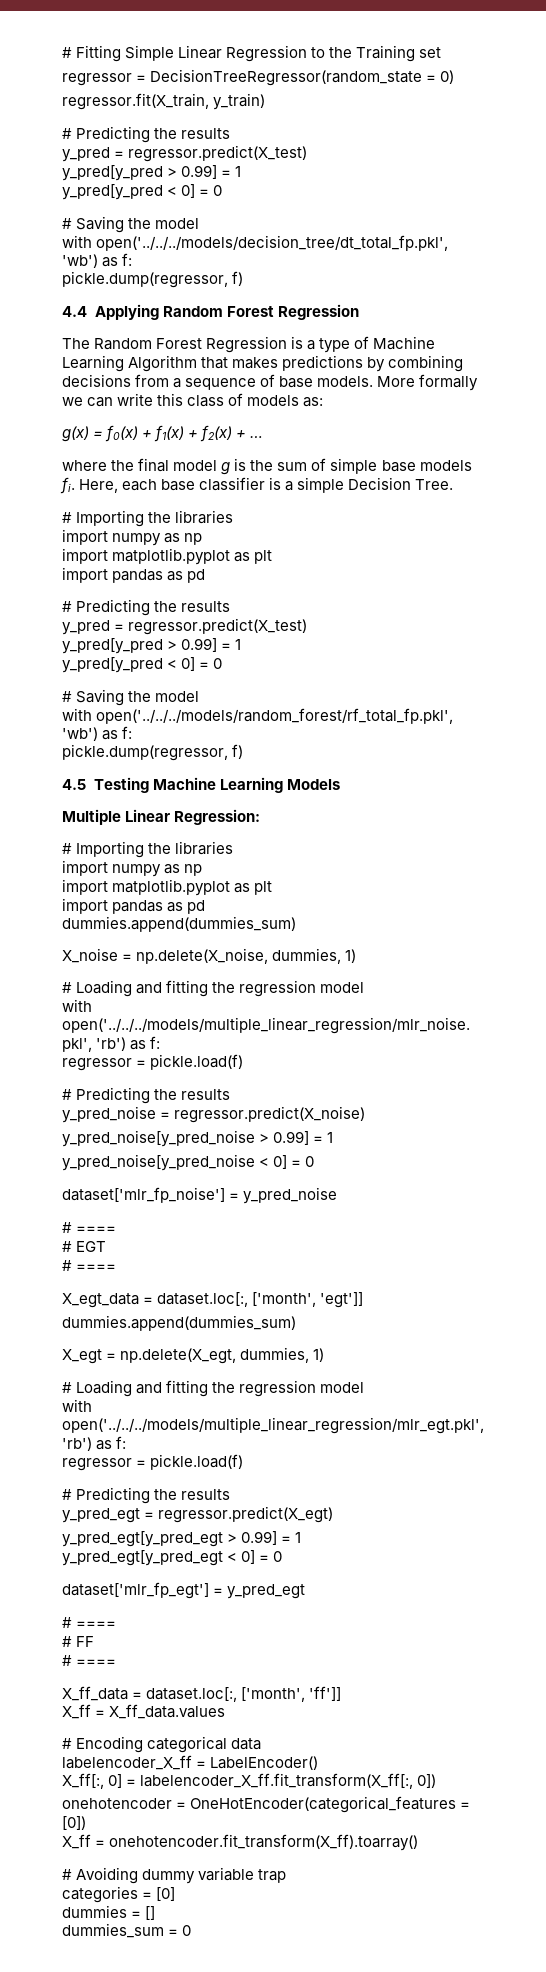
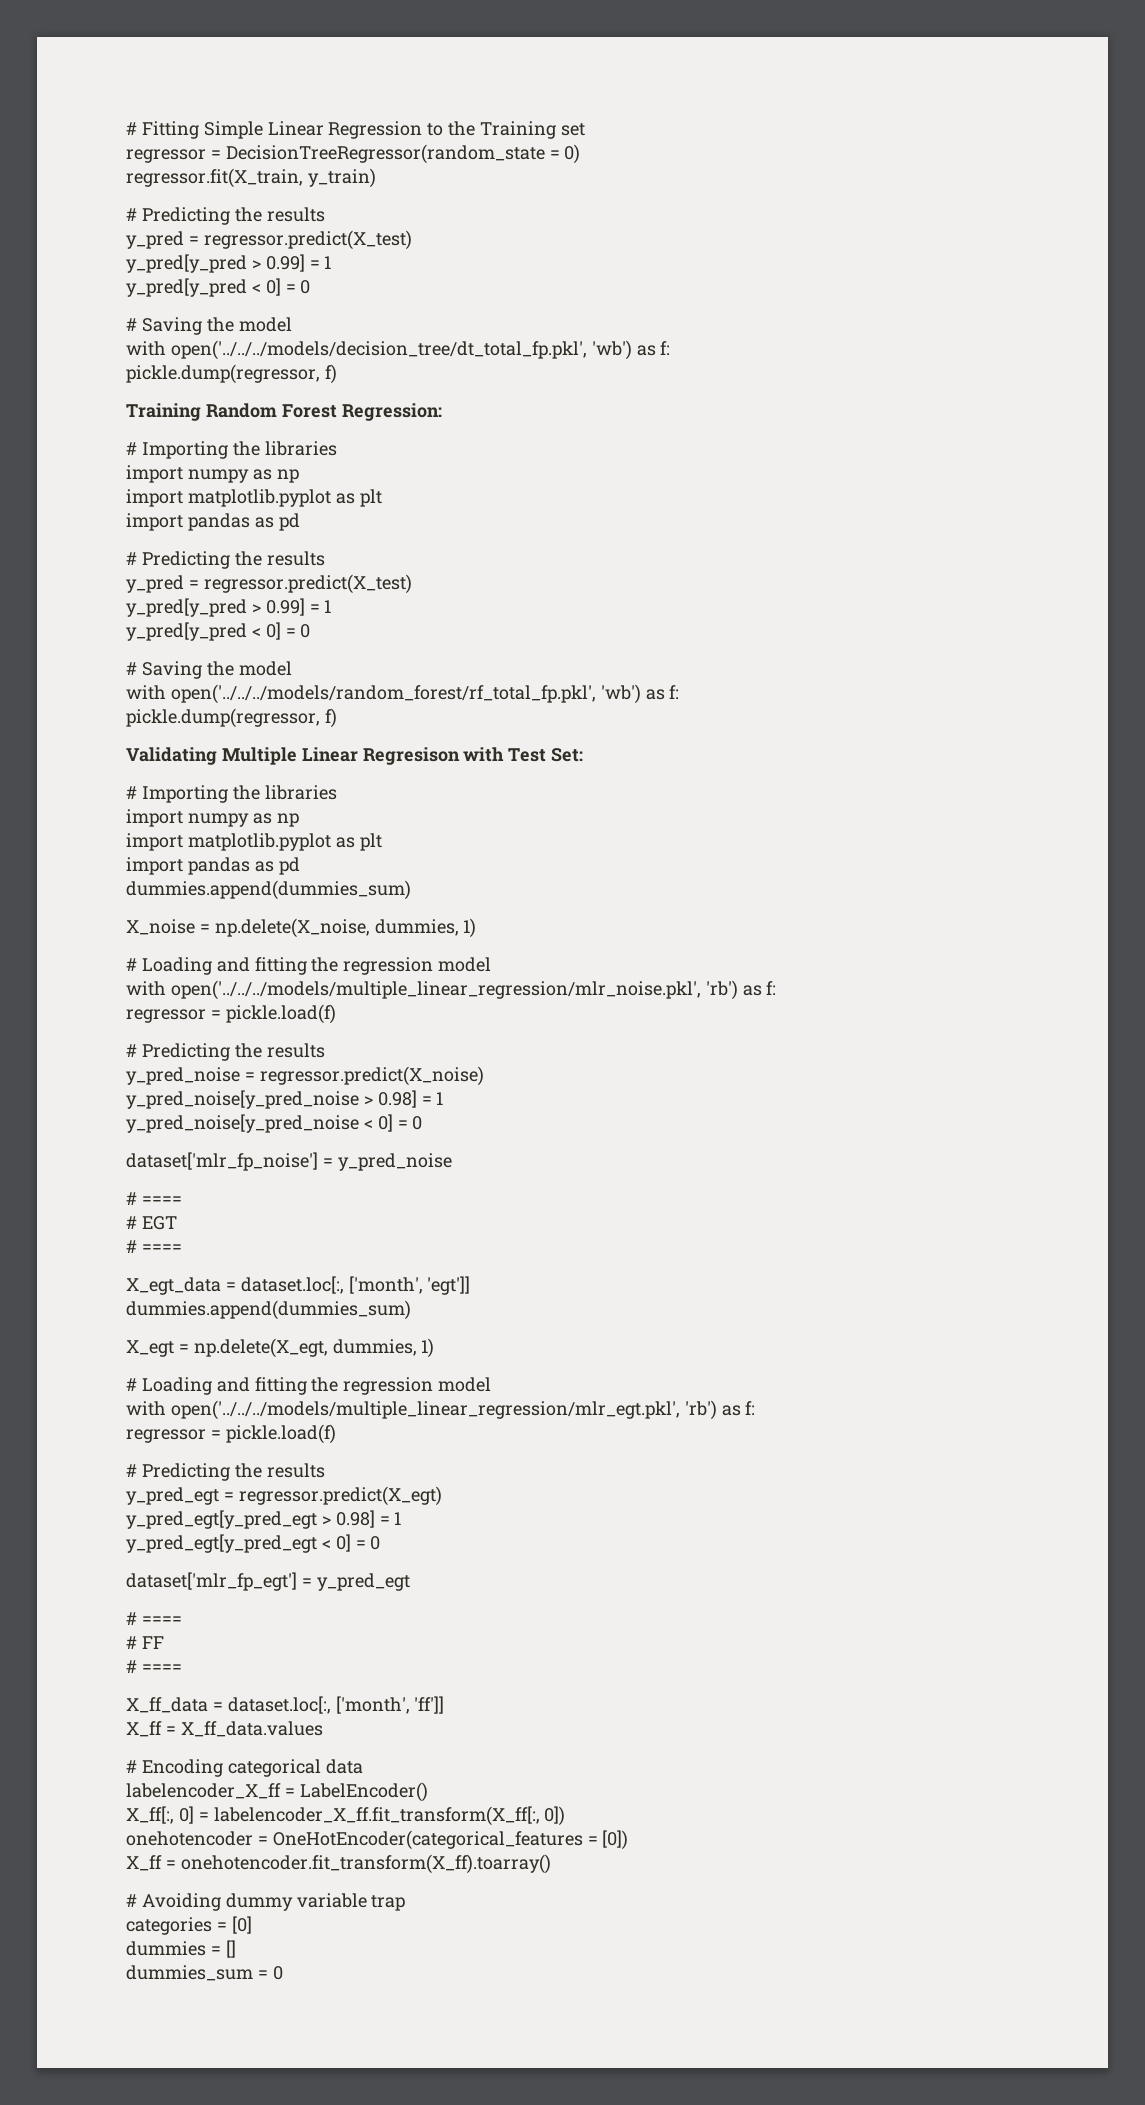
- 4.4 Applying Random Forest Regression
- The Random Forest Regression is a type of Machine Learning Algorithm that makes predictions by combining decisions from a sequence of base models. More formally we can write this class of models as:
- g(x) = f0(x) + f1(x) + f2(x) + …
- where the final model g is the sum of simple base models fi. Here, each base classifier is a simple Decision Tree.
+ Training Random Forest Regression:
- 4.5 Testing Machine Learning Models
- Multiple Linear Regression:
+ Validating Multiple Linear Regresison with Test Set:
- y_pred_noise[y_pred_noise > 0.99] = 1
+ y_pred_noise[y_pred_noise > 0.98] = 1
- y_pred_egt[y_pred_egt > 0.99] = 1
+ y_pred_egt[y_pred_egt > 0.98] = 1

